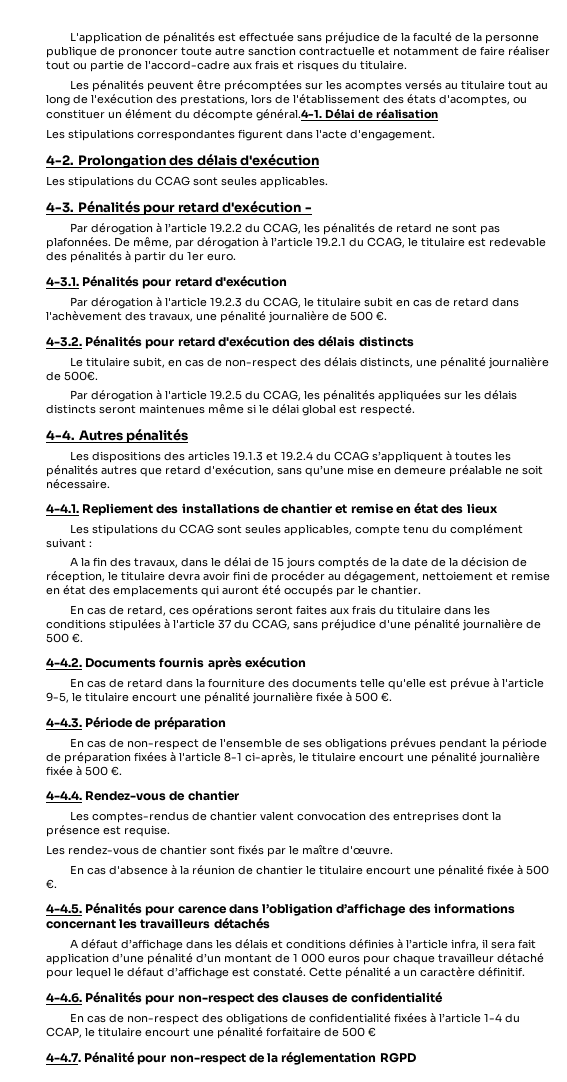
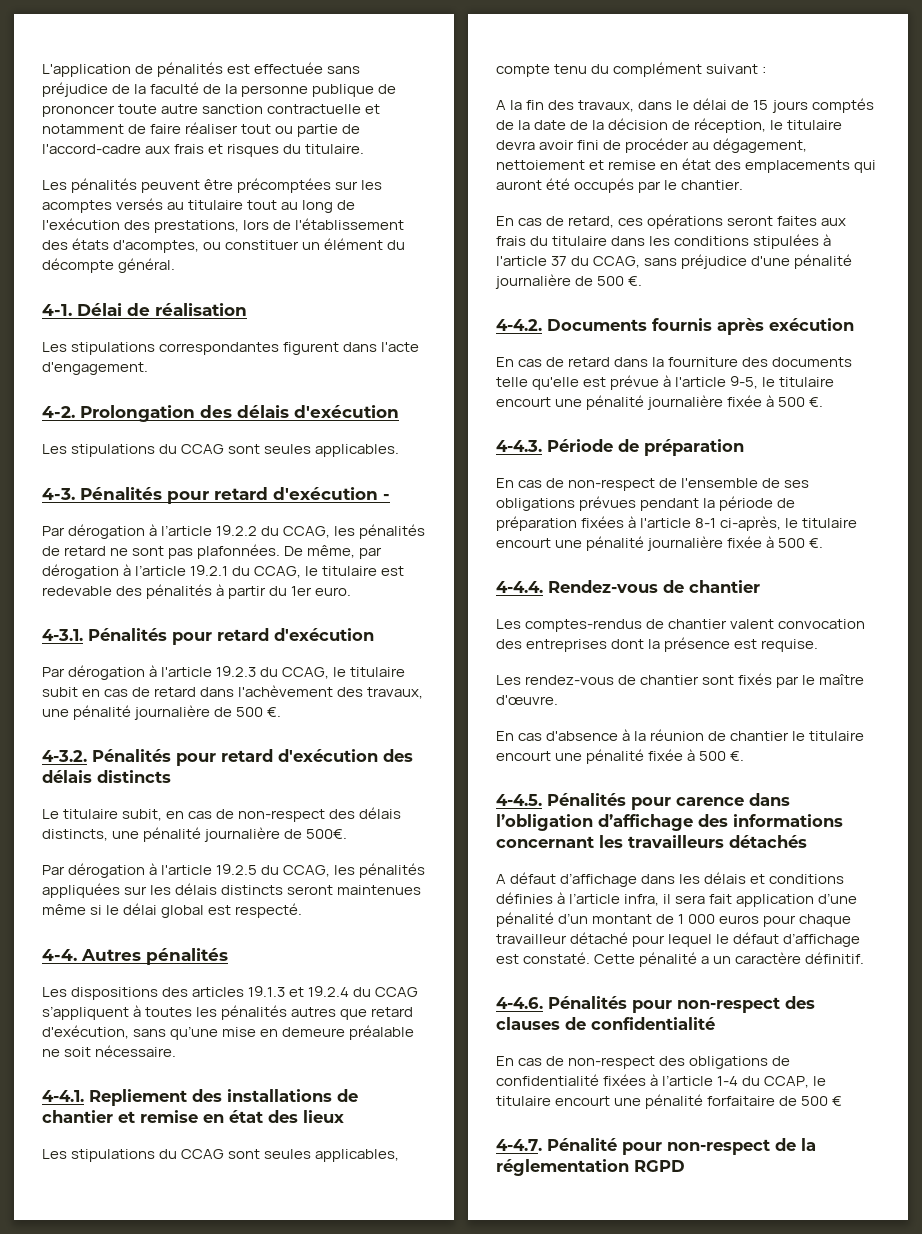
- Les pénalités peuvent être précomptées sur les acomptes versés au titulaire tout au long de l'exécution des prestations, lors de l'établissement des états d'acomptes, ou constituer un élément du décompte général.4-1. Délai de réalisation
+ Les pénalités peuvent être précomptées sur les acomptes versés au titulaire tout au long de l'exécution des prestations, lors de l'établissement des états d'acomptes, ou constituer un élément du décompte général.
+ 4-1. Délai de réalisation

